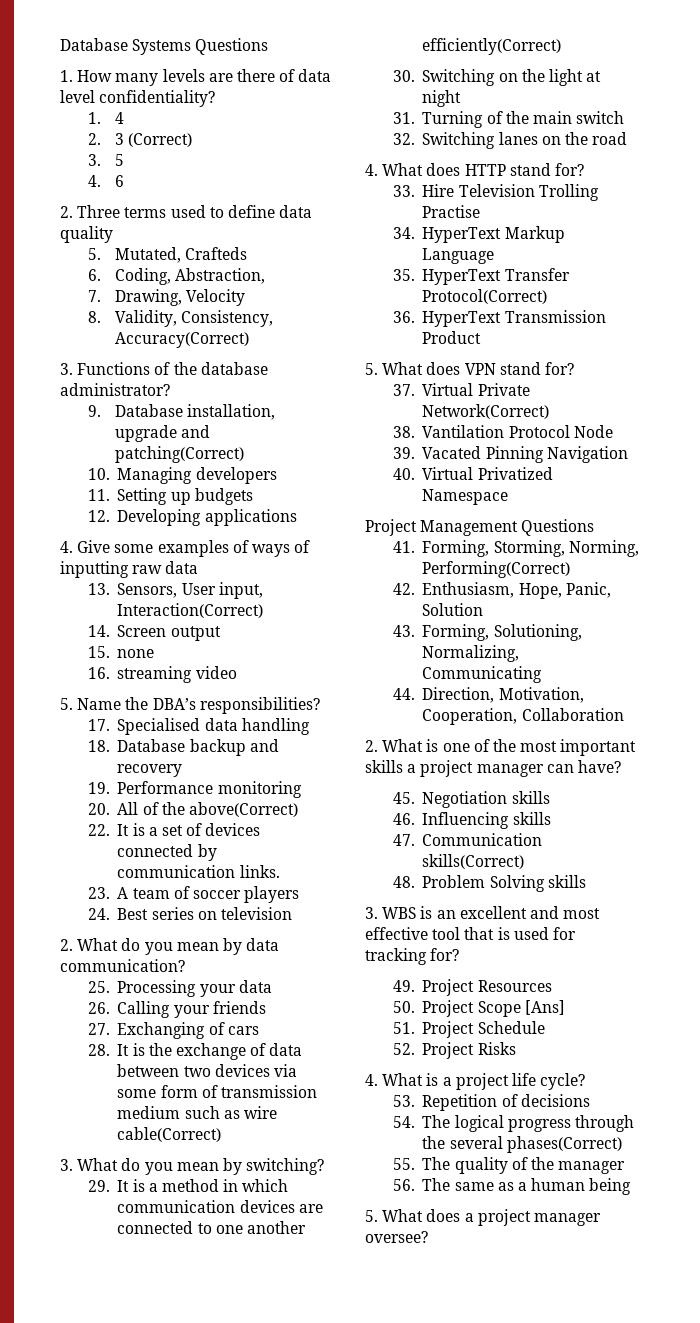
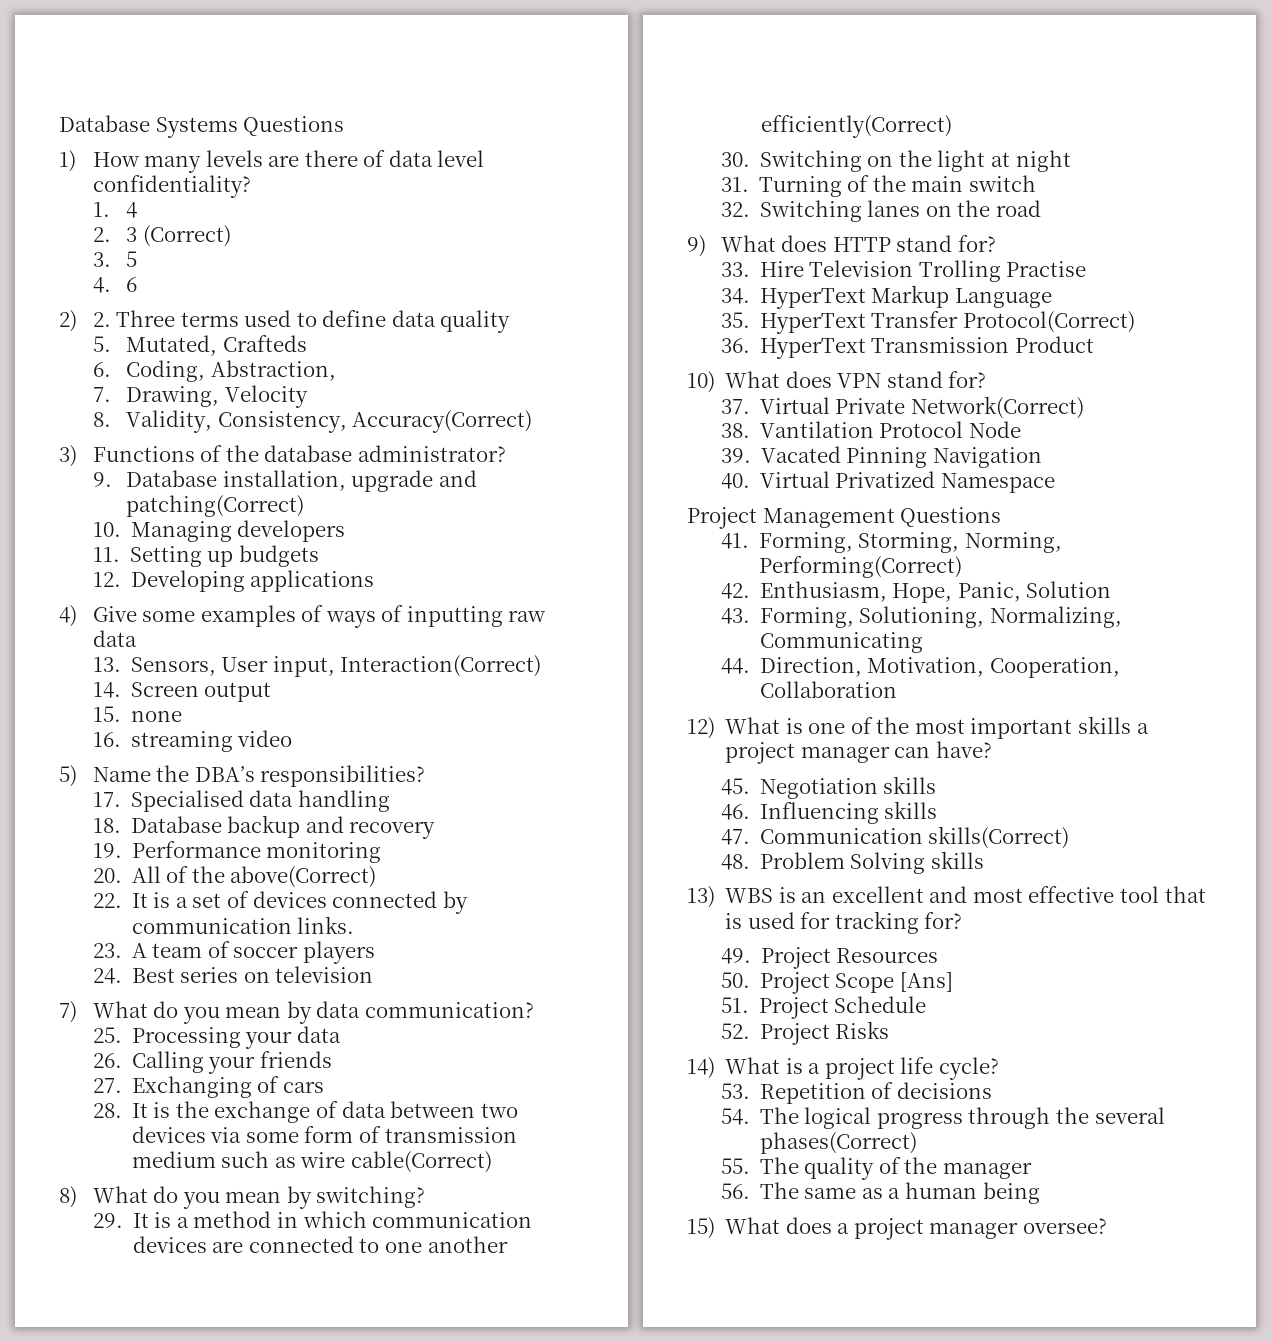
- 1. How many levels are there of data level confidentiality?
+ 1) How many levels are there of data level confidentiality?
- 2. Three terms used to define data quality
+ 2) 2. Three terms used to define data quality
- 3. Functions of the database administrator?
+ 3) Functions of the database administrator?
- 4. Give some examples of ways of inputting raw data
+ 4) Give some examples of ways of inputting raw data
- 5. Name the DBA’s responsibilities?
+ 5) Name the DBA’s responsibilities?
- 2. What do you mean by data communication?
+ 7) What do you mean by data communication?
- 3. What do you mean by switching?
+ 8) What do you mean by switching?
- 4. What does HTTP stand for?
+ 9) What does HTTP stand for?
- 5. What does VPN stand for?
+ 10) What does VPN stand for?
- 2. What is one of the most important skills a project manager can have?
+ 12) What is one of the most important skills a project manager can have?
- 3. WBS is an excellent and most effective tool that is used for tracking for?
+ 13) WBS is an excellent and most effective tool that is used for tracking for?
- 4. What is a project life cycle?
+ 14) What is a project life cycle?
- 5. What does a project manager oversee?
+ 15) What does a project manager oversee?

